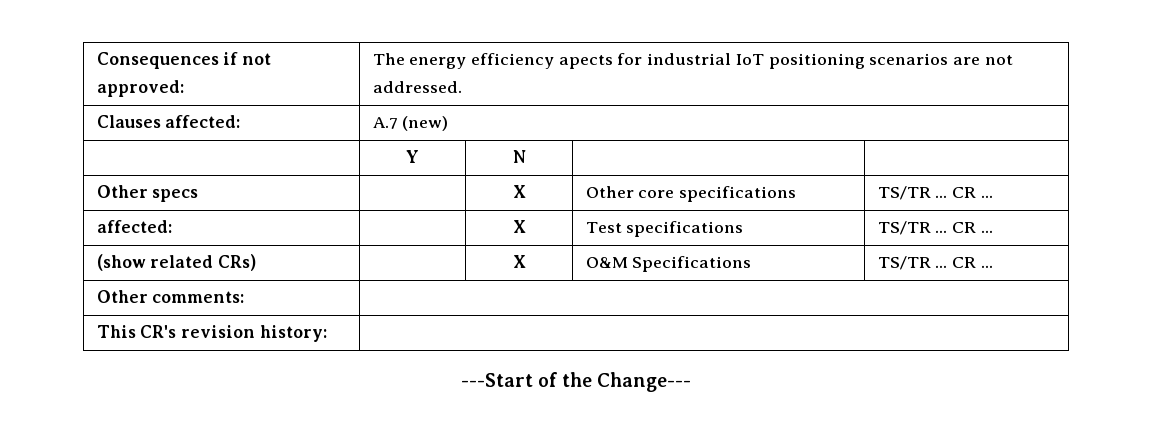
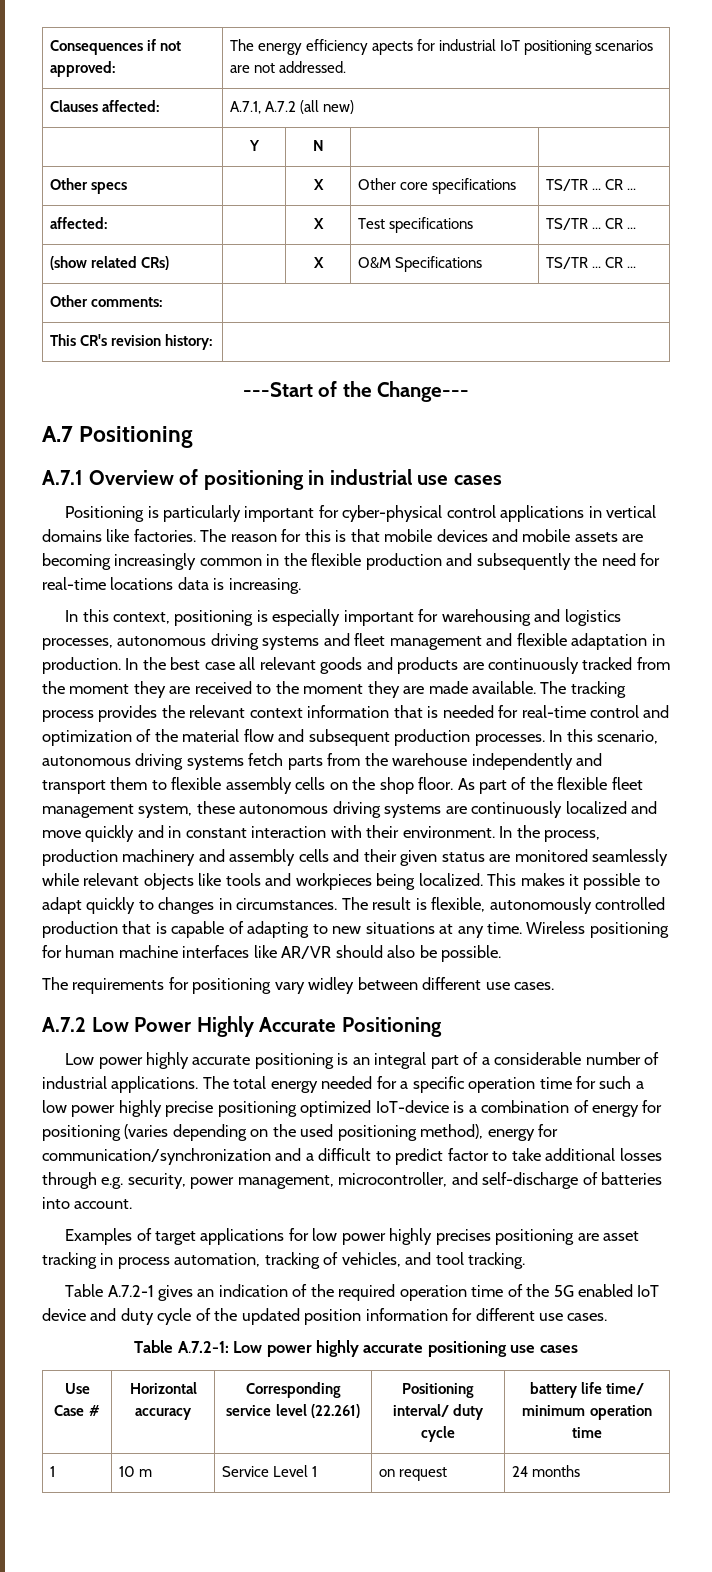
- Clauses affected: | A.7 (new)
+ Clauses affected: | A.7.1, A.7.2 (all new)
+ A.7 Positioning
+ A.7.1 Overview of positioning in industrial use cases
+ Positioning is particularly important for cyber-physical control applications in vertical domains like factories. The reason for this is that mobile devices and mobile assets are becoming increasingly common in the flexible production and subsequently the need for real-time locations data is increasing.
+ In this context, positioning is especially important for warehousing and logistics processes, autonomous driving systems and fleet management and flexible adaptation in production. In the best case all relevant goods and products are continuously tracked from the moment they are received to the moment they are made available. The tracking process provides the relevant context information that is needed for real-time control and optimization of the material flow and subsequent production processes. In this scenario, autonomous driving systems fetch parts from the warehouse independently and transport them to flexible assembly cells on the shop floor. As part of the flexible fleet management system, these autonomous driving systems are continuously localized and move quickly and in constant interaction with their environment. In the process, production machinery and assembly cells and their given status are monitored seamlessly while relevant objects like tools and workpieces being localized. This makes it possible to adapt quickly to changes in circumstances. The result is flexible, autonomously controlled production that is capable of adapting to new situations at any time. Wireless positioning for human machine interfaces like AR/VR should also be possible.
+ The requirements for positioning vary widley between different use cases.
+ A.7.2 Low Power Highly Accurate Positioning
+ Low power highly accurate positioning is an integral part of a considerable number of industrial applications. The total energy needed for a specific operation time for such a low power highly precise positioning optimized IoT-device is a combination of energy for positioning (varies depending on the used positioning method), energy for communication/synchronization and a difficult to predict factor to take additional losses through e.g. security, power management, microcontroller, and self-discharge of batteries into account.
+ Examples of target applications for low power highly precises positioning are asset tracking in process automation, tracking of vehicles, and tool tracking.
+ Table A.7.2-1 gives an indication of the required operation time of the 5G enabled IoT device and duty cycle of the updated position information for different use cases.
+ Table A.7.2-1: Low power highly accurate positioning use cases
+ Use Case # | Horizontal accuracy | Corresponding service level (22.261) | Positioning interval/ duty cycle | battery life time/ minimum operation time
+ 1 | 10 m | Service Level 1 | on request | 24 months

